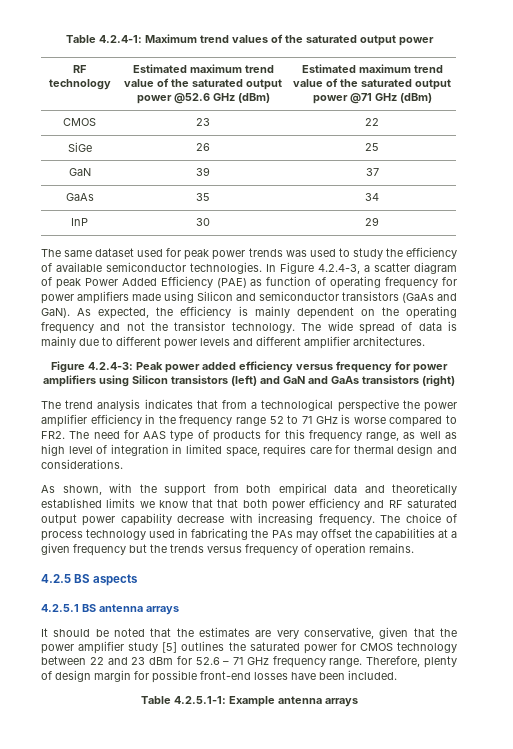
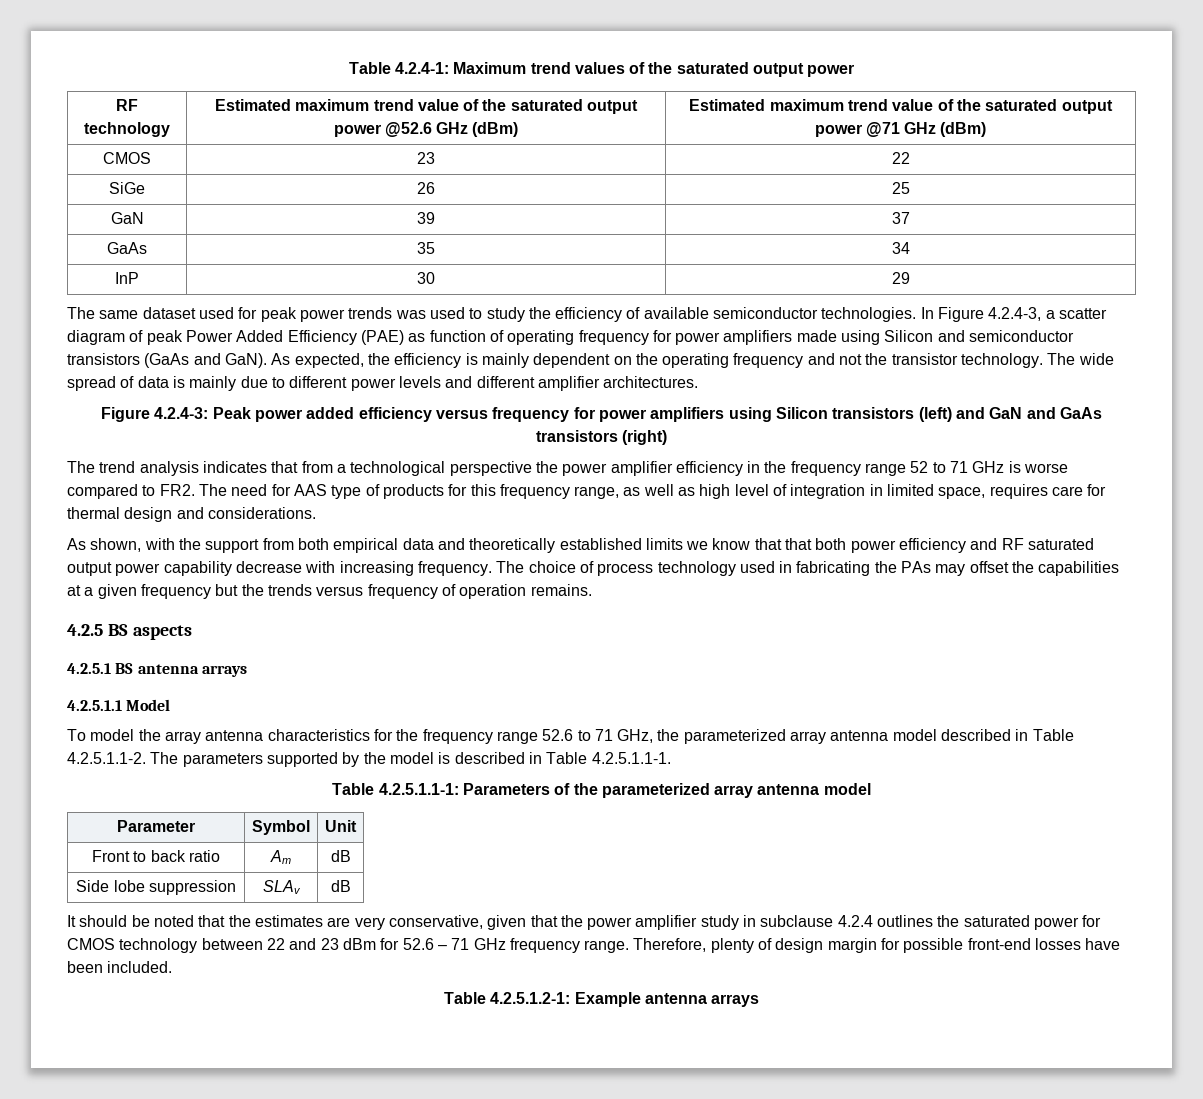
+ 4.2.5.1.1 Model
+ To model the array antenna characteristics for the frequency range 52.6 to 71 GHz, the parameterized array antenna model described in Table 4.2.5.1.1-2. The parameters supported by the model is described in Table 4.2.5.1.1-1.
+ Table 4.2.5.1.1-1: Parameters of the parameterized array antenna model
+ Parameter | Symbol | Unit
+ Front to back ratio | Am | dB
+ Side lobe suppression | SLAv | dB
- It should be noted that the estimates are very conservative, given that the power amplifier study [5] outlines the saturated power for CMOS technology between 22 and 23 dBm for 52.6 – 71 GHz frequency range.
+ It should be noted that the estimates are very conservative, given that the power amplifier study in subclause 4.2.4 outlines the saturated power for CMOS technology between 22 and 23 dBm for 52.6 – 71 GHz frequency range.
- Table 4.2.5.1-1: Example antenna arrays
+ Table 4.2.5.1.2-1: Example antenna arrays

